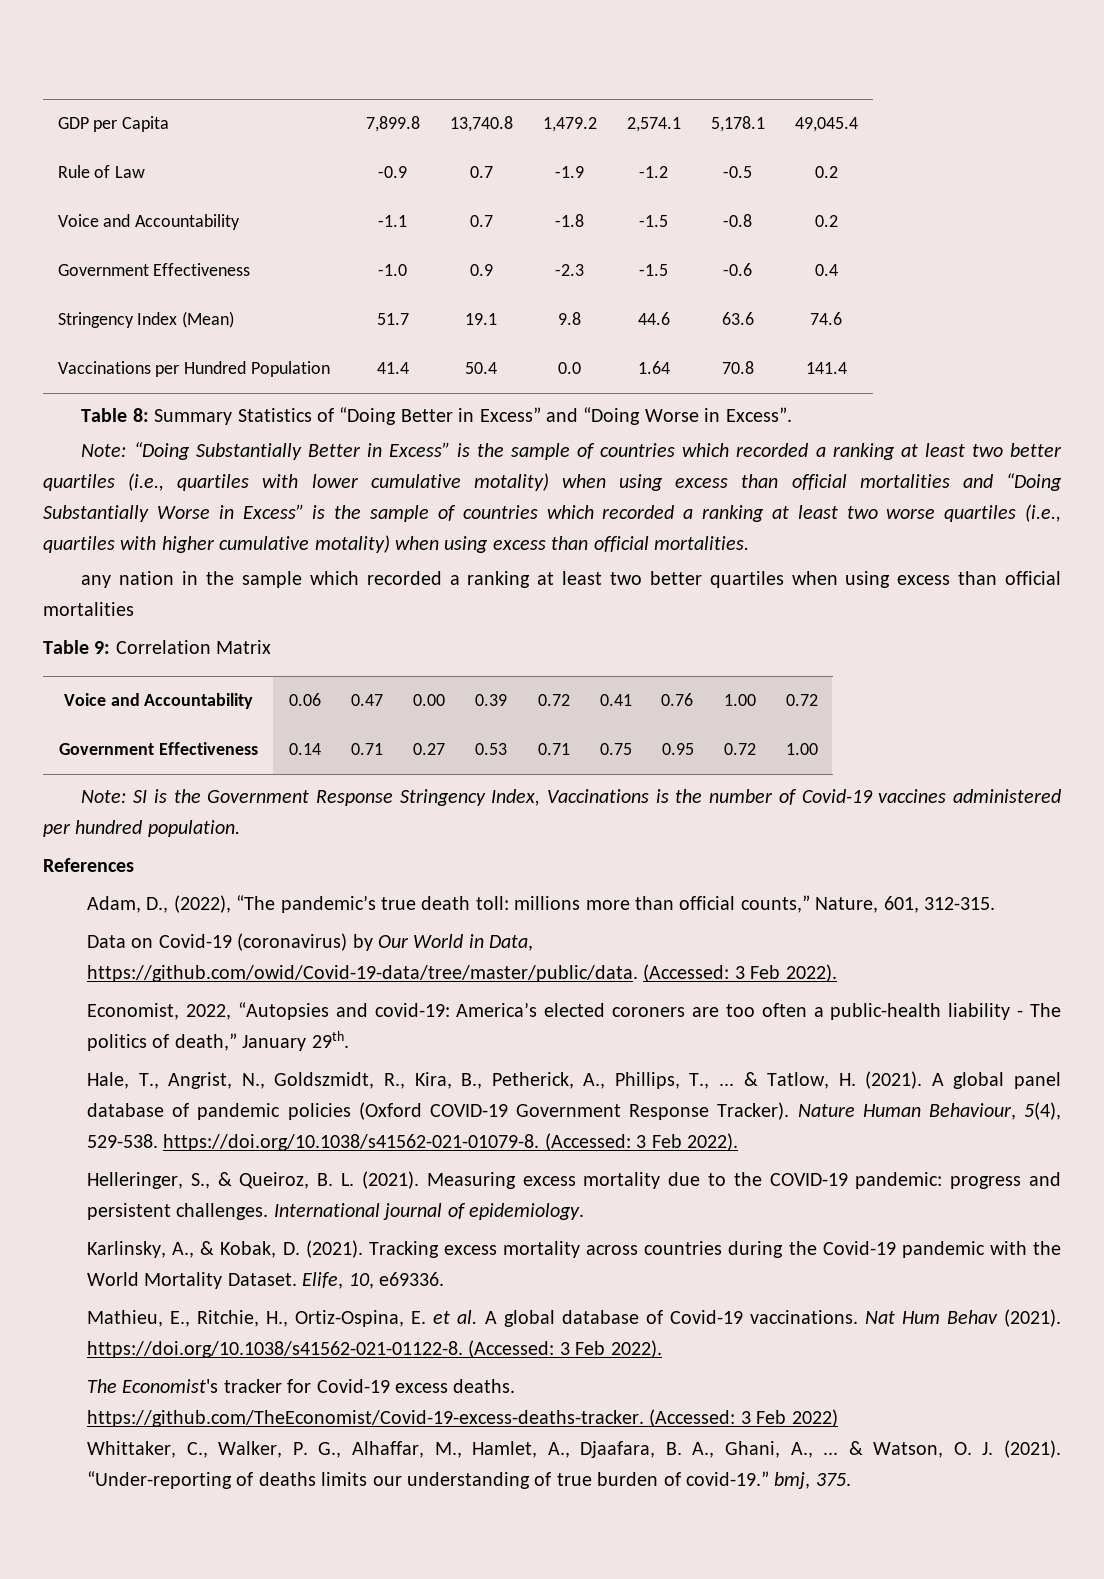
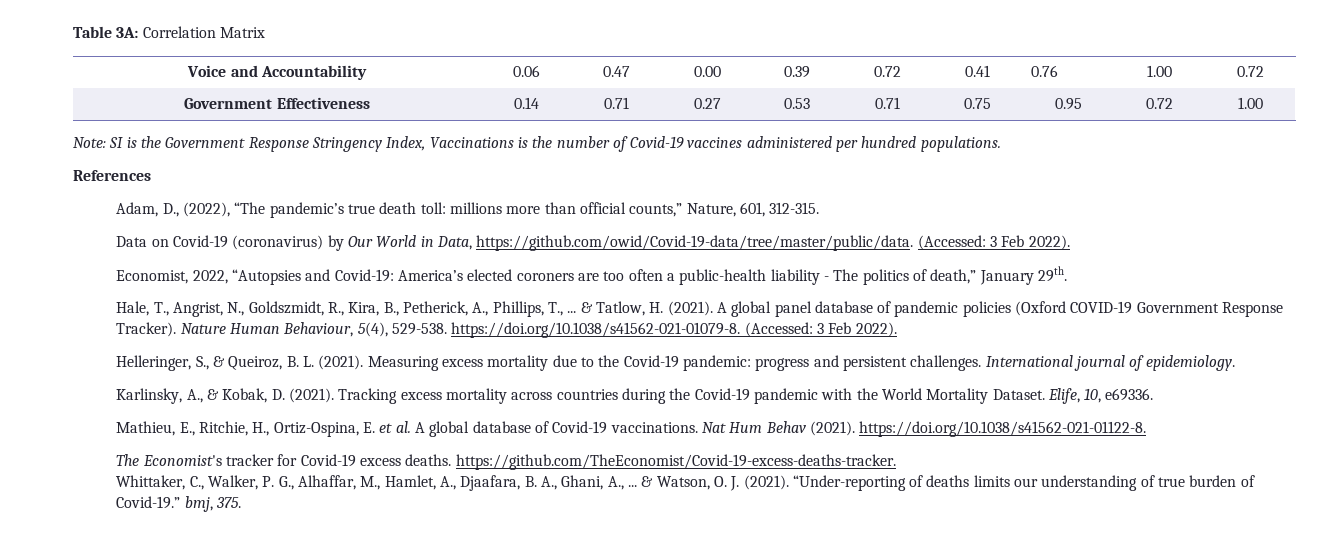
- GDP per Capita | 7,899.8 | 13,740.8 | 1,479.2 | 2,574.1 | 5,178.1 | 49,045.4
- Rule of Law | -0.9 | 0.7 | -1.9 | -1.2 | -0.5 | 0.2
- Voice and Accountability | -1.1 | 0.7 | -1.8 | -1.5 | -0.8 | 0.2
- Government Effectiveness | -1.0 | 0.9 | -2.3 | -1.5 | -0.6 | 0.4
- Stringency Index (Mean) | 51.7 | 19.1 | 9.8 | 44.6 | 63.6 | 74.6
- Vaccinations per Hundred Population | 41.4 | 50.4 | 0.0 | 1.64 | 70.8 | 141.4
- Table 8: Summary Statistics of “Doing Better in Excess” and “Doing Worse in Excess”.
- Note: “Doing Substantially Better in Excess” is the sample of countries which recorded a ranking at least two better quartiles (i.e., quartiles with lower cumulative motality) when using excess than official mortalities and “Doing Substantially Worse in Excess” is the sample of countries which recorded a ranking at least two worse quartiles (i.e., quartiles with higher cumulative motality) when using excess than official mortalities.
- any nation in the sample which recorded a ranking at least two better quartiles when using excess than official mortalities
- Table 9: Correlation Matrix
+ Table 3A: Correlation Matrix
- Note: SI is the Government Response Stringency Index, Vaccinations is the number of Covid-19 vaccines administered per hundred population.
+ Note: SI is the Government Response Stringency Index, Vaccinations is the number of Covid-19 vaccines administered per hundred populations.
- Economist, 2022, “Autopsies and covid-19: America’s elected coroners are too often a public-health liability - The politics of death,” January 29th.
+ Economist, 2022, “Autopsies and Covid-19: America’s elected coroners are too often a public-health liability - The politics of death,” January 29th.
- Measuring excess mortality due to the COVID-19 pandemic: progress and persistent challenges.
+ Measuring excess mortality due to the Covid-19 pandemic: progress and persistent challenges.
- Nat Hum Behav (2021). https://doi.org/10.1038/s41562-021-01122-8. (Accessed: 3 Feb 2022).
+ Nat Hum Behav (2021). https://doi.org/10.1038/s41562-021-01122-8.
- The Economist's tracker for Covid-19 excess deaths. https://github.com/TheEconomist/Covid-19-excess-deaths-tracker. (Accessed: 3 Feb 2022)
+ The Economist's tracker for Covid-19 excess deaths. https://github.com/TheEconomist/Covid-19-excess-deaths-tracker.
- “Under-reporting of deaths limits our understanding of true burden of covid-19.” bmj, 375.
+ “Under-reporting of deaths limits our understanding of true burden of Covid-19.” bmj, 375.

